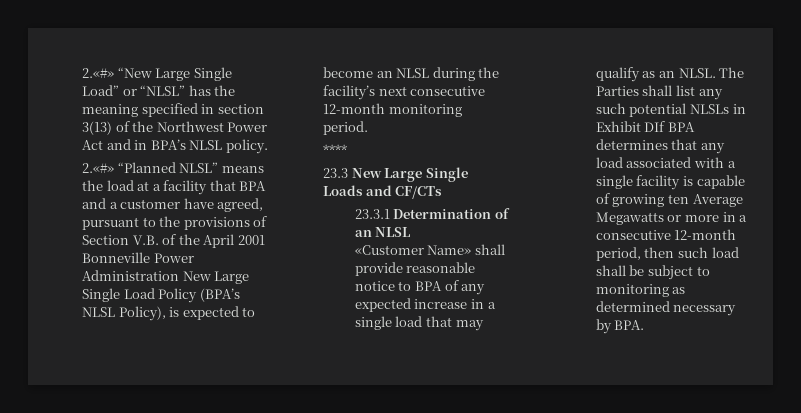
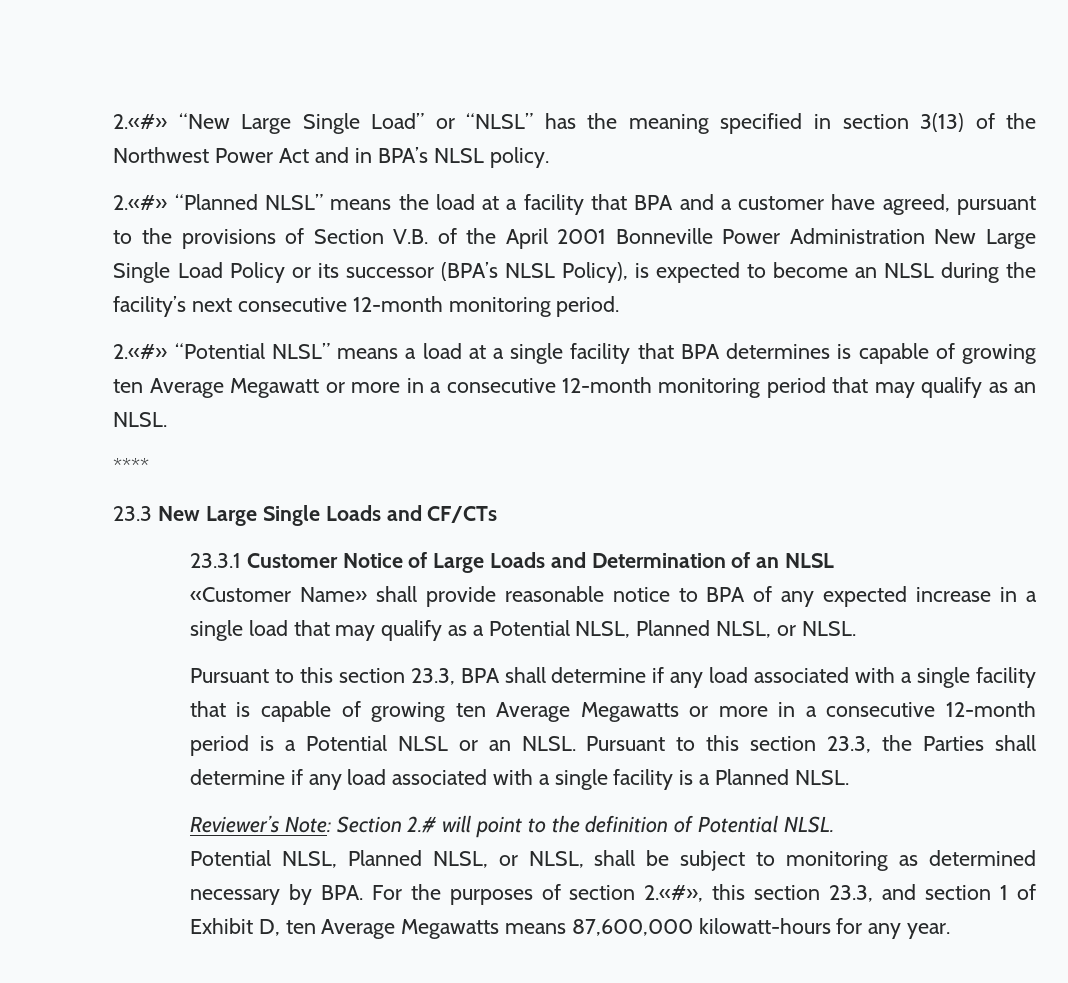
- 2.«#» “Planned NLSL” means the load at a facility that BPA and a customer have agreed, pursuant to the provisions of Section V.B. of the April 2001 Bonneville Power Administration New Large Single Load Policy (BPA’s NLSL Policy), is expected to become an NLSL during the facility’s next consecutive 12-month monitoring period.
+ 2.«#» “Planned NLSL” means the load at a facility that BPA and a customer have agreed, pursuant to the provisions of Section V.B. of the April 2001 Bonneville Power Administration New Large Single Load Policy or its successor (BPA’s NLSL Policy), is expected to become an NLSL during the facility’s next consecutive 12-month monitoring period.
+ 2.«#» “Potential NLSL” means a load at a single facility that BPA determines is capable of growing ten Average Megawatt or more in a consecutive 12-month monitoring period that may qualify as an NLSL.
- 23.3.1 Determination of an NLSL
+ 23.3.1 Customer Notice of Large Loads and Determination of an NLSL
- «Customer Name» shall provide reasonable notice to BPA of any expected increase in a single load that may qualify as an NLSL. The Parties shall list any such potential NLSLs in Exhibit DIf BPA determines that any load associated with a single facility is capable of growing ten Average Megawatts or more in a consecutive 12-month period, then such load shall be subject to monitoring as determined necessary by BPA.
+ «Customer Name» shall provide reasonable notice to BPA of any expected increase in a single load that may qualify as a Potential NLSL, Planned NLSL, or NLSL.
+ Pursuant to this section 23.3, BPA shall determine if any load associated with a single facility that is capable of growing ten Average Megawatts or more in a consecutive 12-month period is a Potential NLSL or an NLSL. Pursuant to this section 23.3, the Parties shall determine if any load associated with a single facility is a Planned NLSL.
+ Reviewer’s Note: Section 2.# will point to the definition of Potential NLSL.
+ Potential NLSL, Planned NLSL, or NLSL, shall be subject to monitoring as determined necessary by BPA. For the purposes of section 2.«#», this section 23.3, and section 1 of Exhibit D, ten Average Megawatts means 87,600,000 kilowatt-hours for any year.

